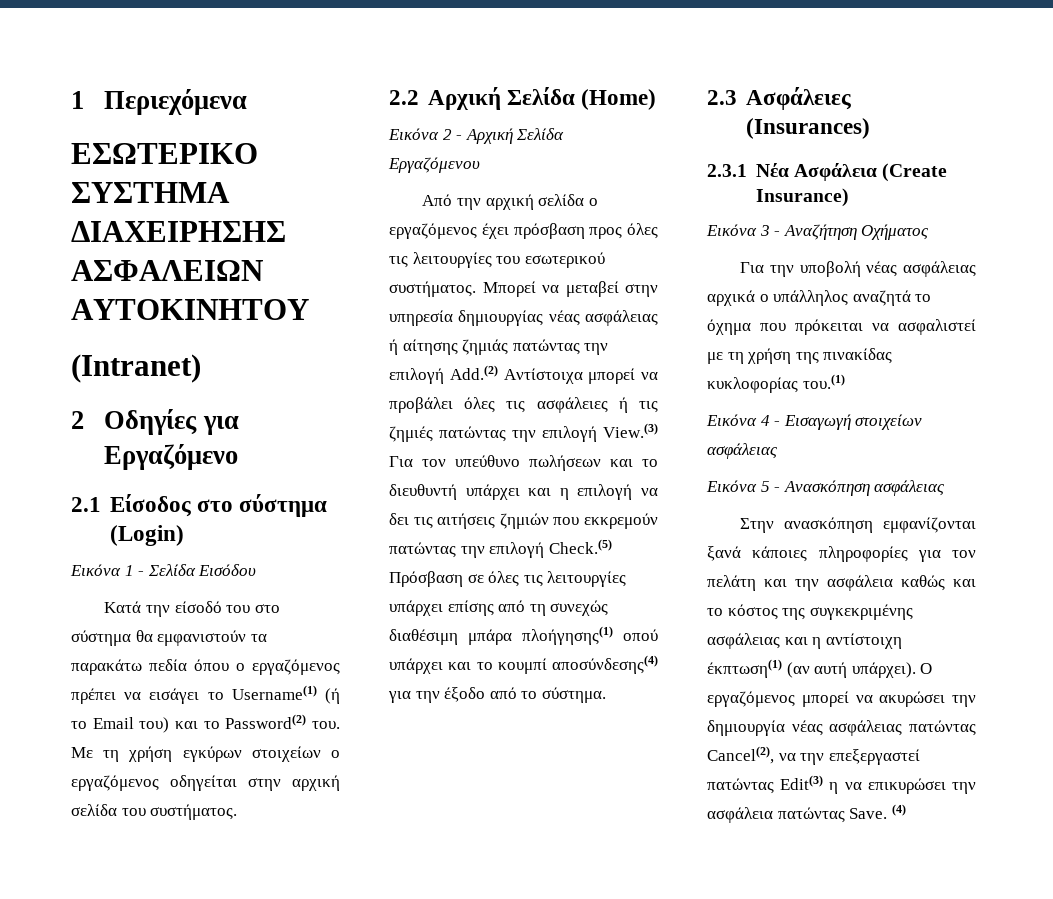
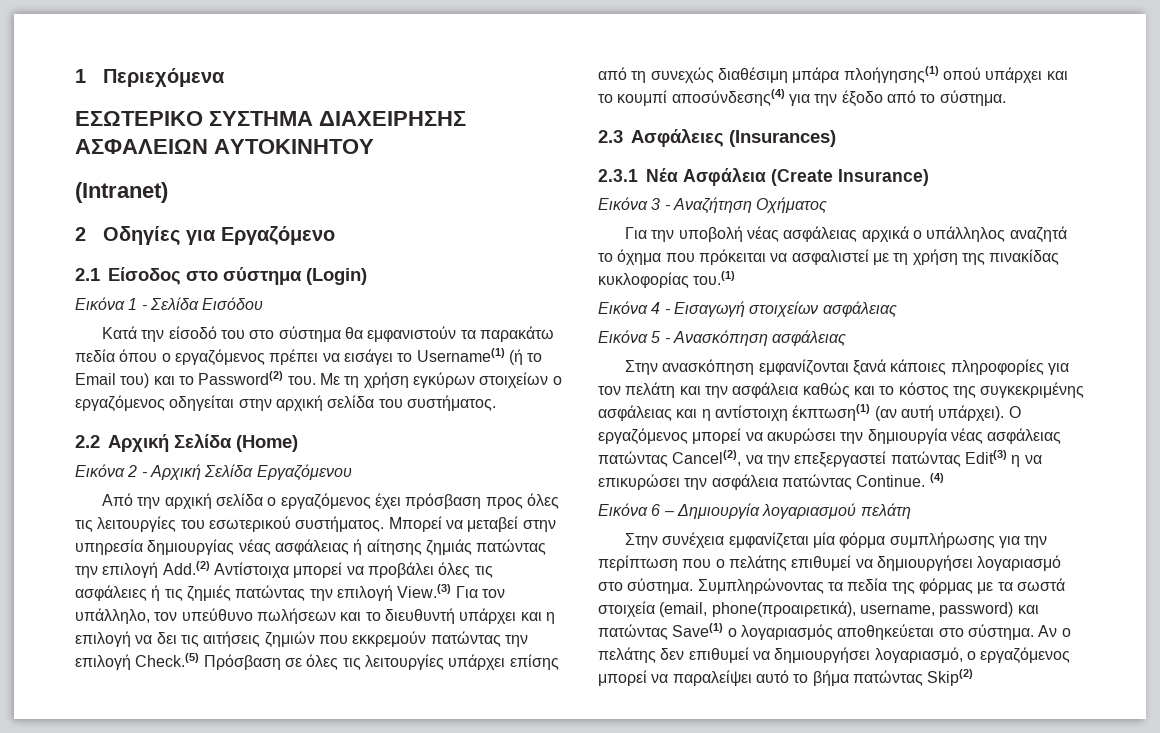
- Μπορεί να μεταβεί στην υπηρεσία δημιουργίας νέας ασφάλειας ή αίτησης ζημιάς πατώντας την επιλογή Add.(2) Αντίστοιχα μπορεί να προβάλει όλες τις ασφάλειες ή τις ζημιές πατώντας την επιλογή View.(3) Για τον υπεύθυνο πωλήσεων και το διευθυντή υπάρχει και η επιλογή να δει τις αιτήσεις ζημιών που εκκρεμούν πατώντας την επιλογή Check.(5) Πρόσβαση σε όλες τις λειτουργίες υπάρχει επίσης από τη συνεχώς διαθέσιμη μπάρα πλοήγησης(1) οπού υπάρχει και το κουμπί αποσύνδεσης(4) για την έξοδο από το σύστημα.
+ Μπορεί να μεταβεί στην υπηρεσία δημιουργίας νέας ασφάλειας ή αίτησης ζημιάς πατώντας την επιλογή Add.(2) Αντίστοιχα μπορεί να προβάλει όλες τις ασφάλειες ή τις ζημιές πατώντας την επιλογή View.(3) Για τον υπάλληλο, τον υπεύθυνο πωλήσεων και το διευθυντή υπάρχει και η επιλογή να δει τις αιτήσεις ζημιών που εκκρεμούν πατώντας την επιλογή Check.(5) Πρόσβαση σε όλες τις λειτουργίες υπάρχει επίσης από τη συνεχώς διαθέσιμη μπάρα πλοήγησης(1) οπού υπάρχει και το κουμπί αποσύνδεσης(4) για την έξοδο από το σύστημα.
- Ο εργαζόμενος μπορεί να ακυρώσει την δημιουργία νέας ασφάλειας πατώντας Cancel(2), να την επεξεργαστεί πατώντας Edit(3) η να επικυρώσει την ασφάλεια πατώντας Save.
+ Ο εργαζόμενος μπορεί να ακυρώσει την δημιουργία νέας ασφάλειας πατώντας Cancel(2), να την επεξεργαστεί πατώντας Edit(3) η να επικυρώσει την ασφάλεια πατώντας Continue.
+ Εικόνα 6 – Δημιουργία λογαριασμού πελάτη
+ Στην συνέχεια εμφανίζεται μία φόρμα συμπλήρωσης για την περίπτωση που ο πελάτης επιθυμεί να δημιουργήσει λογαριασμό στο σύστημα. Συμπληρώνοντας τα πεδία της φόρμας με τα σωστά στοιχεία (email, phone(προαιρετικά), username, password) και πατώντας Save(1) ο λογαριασμός αποθηκεύεται στο σύστημα. Αν ο πελάτης δεν επιθυμεί να δημιουργήσει λογαριασμό, ο εργαζόμενος μπορεί να παραλείψει αυτό το βήμα πατώντας Skip(2)

